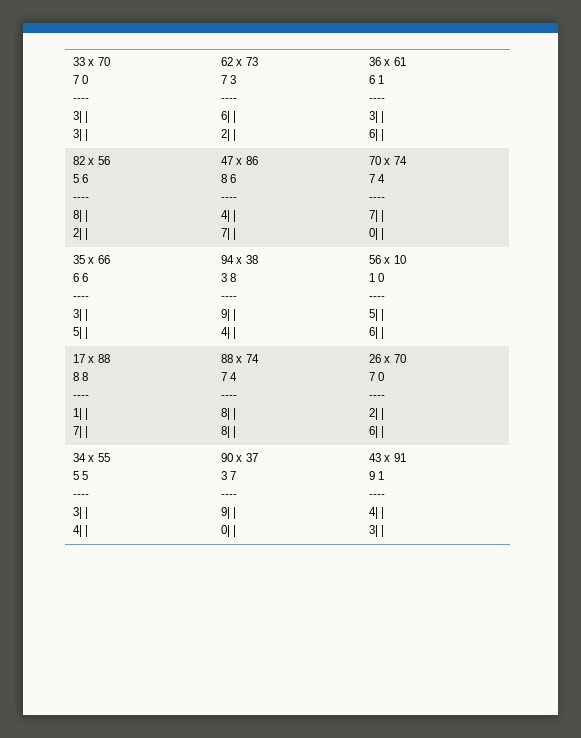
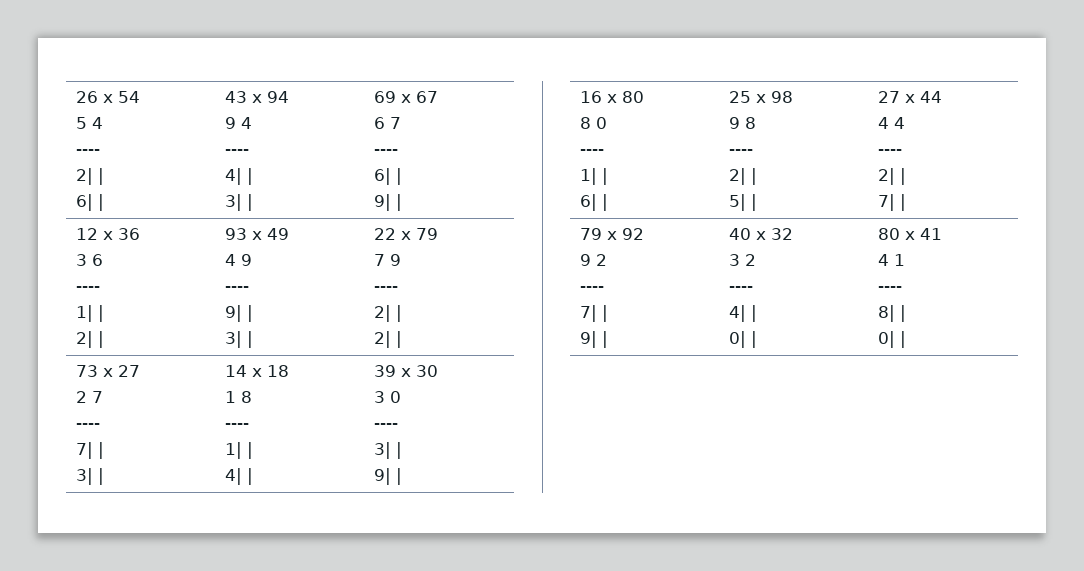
- 33 x 70
- 7 0
+ 26 x 54
+ 5 4
+ ----
+ 2| |
+ 6| | | 43 x 94
+ 9 4
+ ----
+ 4| |
+ 3| | | 69 x 67
+ 6 7
+ ----
+ 6| |
+ 9| |
+ 12 x 36
+ 3 6
+ ----
+ 1| |
+ 2| | | 93 x 49
+ 4 9
+ ----
+ 9| |
+ 3| | | 22 x 79
+ 7 9
+ ----
+ 2| |
+ 2| |
+ 73 x 27
+ 2 7
+ ----
+ 7| |
+ 3| | | 14 x 18
+ 1 8
+ ----
+ 1| |
+ 4| | | 39 x 30
+ 3 0
  ----
  3| |
- 3| | | 62 x 73
- 7 3
+ 9| |
+ 16 x 80
+ 8 0
  ----
- 6| |
- 2| | | 36 x 61
- 6 1
+ 1| |
+ 6| | | 25 x 98
+ 9 8
  ----
- 3| |
- 6| |
- 82 x 56
- 5 6
+ 2| |
+ 5| | | 27 x 44
+ 4 4
+ ----
+ 2| |
+ 7| |
+ 79 x 92
+ 9 2
+ ----
+ 7| |
+ 9| | | 40 x 32
+ 3 2
+ ----
+ 4| |
+ 0| | | 80 x 41
+ 4 1
  ----
  8| |
- 2| | | 47 x 86
- 8 6
- ----
- 4| |
- 7| | | 70 x 74
- 7 4
- ----
- 7| |
  0| |
- 35 x 66
- 6 6
- ----
- 3| |
- 5| | | 94 x 38
- 3 8
- ----
- 9| |
- 4| | | 56 x 10
- 1 0
- ----
- 5| |
- 6| |
- 17 x 88
- 8 8
- ----
- 1| |
- 7| | | 88 x 74
- 7 4
- ----
- 8| |
- 8| | | 26 x 70
- 7 0
- ----
- 2| |
- 6| |
- 34 x 55
- 5 5
- ----
- 3| |
- 4| | | 90 x 37
- 3 7
- ----
- 9| |
- 0| | | 43 x 91
- 9 1
- ----
- 4| |
- 3| |

